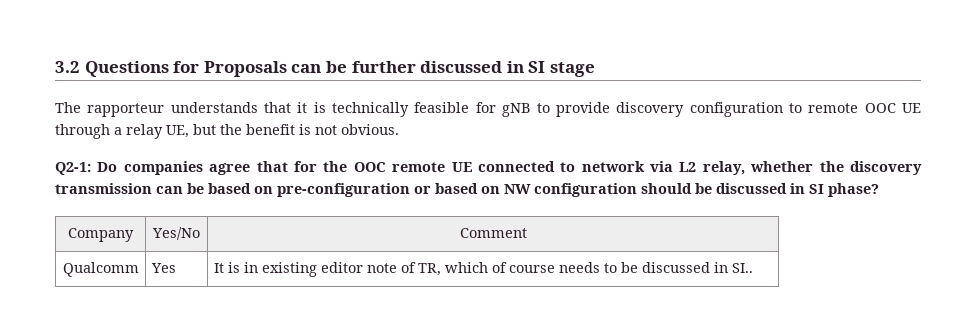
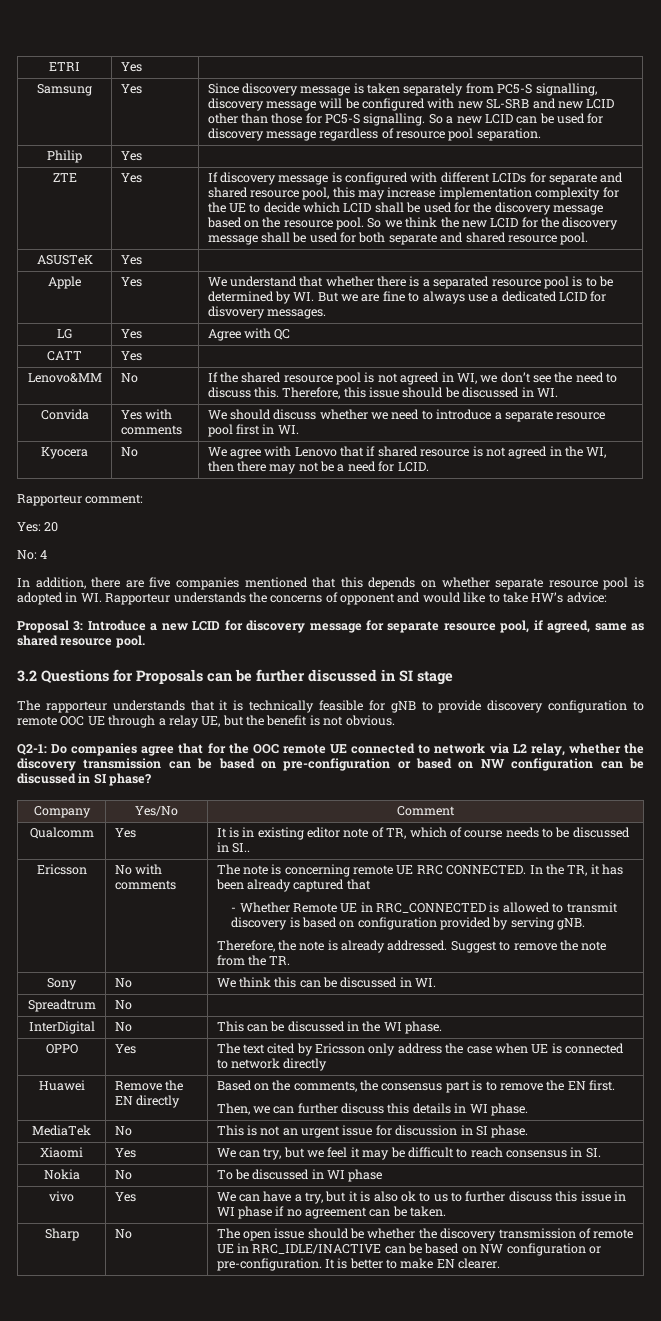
+ ETRI | Yes |
+ Samsung | Yes | Since discovery message is taken separately from PC5-S signalling, discovery message will be configured with new SL-SRB and new LCID other than those for PC5-S signalling. So a new LCID can be used for discovery message regardless of resource pool separation.
+ Philip | Yes |
+ ZTE | Yes | If discovery message is configured with different LCIDs for separate and shared resource pool, this may increase implementation complexity for the UE to decide which LCID shall be used for the discovery message based on the resource pool. So we think the new LCID for the discovery message shall be used for both separate and shared resource pool.
+ ASUSTeK | Yes |
+ Apple | Yes | We understand that whether there is a separated resource pool is to be determined by WI. But we are fine to always use a dedicated LCID for disvovery messages.
+ LG | Yes | Agree with QC
+ CATT | Yes |
+ Lenovo&MM | No | If the shared resource pool is not agreed in WI, we don’t see the need to discuss this. Therefore, this issue should be discussed in WI.
+ Convida | Yes with comments | We should discuss whether we need to introduce a separate resource pool first in WI.
+ Kyocera | No | We agree with Lenovo that if shared resource is not agreed in the WI, then there may not be a need for LCID.
+ Rapporteur comment:
+ Yes: 20
+ No: 4
+ In addition, there are five companies mentioned that this depends on whether separate resource pool is adopted in WI. Rapporteur understands the concerns of opponent and would like to take HW’s advice:
+ Proposal 3: Introduce a new LCID for discovery message for separate resource pool, if agreed, same as shared resource pool.
- Q2-1: Do companies agree that for the OOC remote UE connected to network via L2 relay, whether the discovery transmission can be based on pre-configuration or based on NW configuration should be discussed in SI phase?
+ Q2-1: Do companies agree that for the OOC remote UE connected to network via L2 relay, whether the discovery transmission can be based on pre-configuration or based on NW configuration can be discussed in SI phase?
+ Ericsson | No with comments | The note is concerning remote UE RRC CONNECTED. In the TR, it has been already captured that
+ - Whether Remote UE in RRC_CONNECTED is allowed to transmit discovery is based on configuration provided by serving gNB.
+ Therefore, the note is already addressed. Suggest to remove the note from the TR.
+ Sony | No | We think this can be discussed in WI.
+ Spreadtrum | No |
+ InterDigital | No | This can be discussed in the WI phase.
+ OPPO | Yes | The text cited by Ericsson only address the case when UE is connected to network directly
+ Huawei | Remove the EN directly | Based on the comments, the consensus part is to remove the EN first.
+ Then, we can further discuss this details in WI phase.
+ MediaTek | No | This is not an urgent issue for discussion in SI phase.
+ Xiaomi | Yes | We can try, but we feel it may be difficult to reach consensus in SI.
+ Nokia | No | To be discussed in WI phase
+ vivo | Yes | We can have a try, but it is also ok to us to further discuss this issue in WI phase if no agreement can be taken.
+ Sharp | No | The open issue should be whether the discovery transmission of remote UE in RRC_IDLE/INACTIVE can be based on NW configuration or pre-configuration. It is better to make EN clearer.

